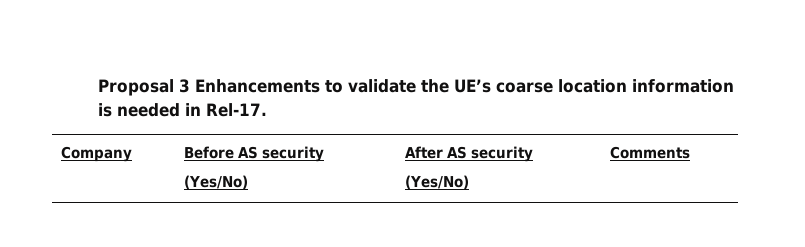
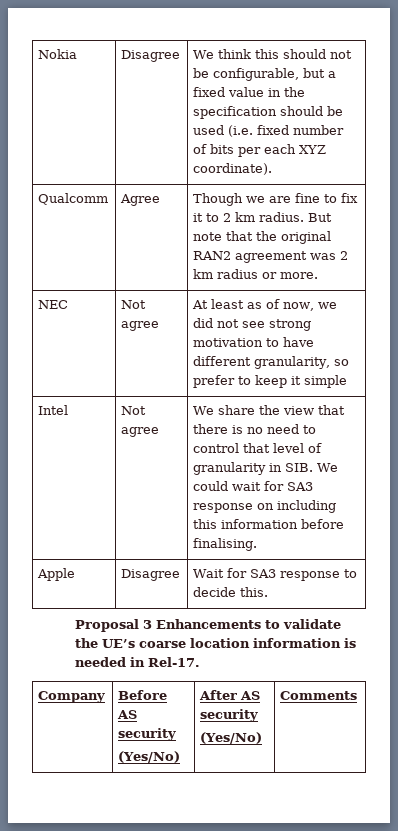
+ Nokia | Disagree | We think this should not be configurable, but a fixed value in the specification should be used (i.e. fixed number of bits per each XYZ coordinate).
+ Qualcomm | Agree | Though we are fine to fix it to 2 km radius. But note that the original RAN2 agreement was 2 km radius or more.
+ NEC | Not agree | At least as of now, we did not see strong motivation to have different granularity, so prefer to keep it simple
+ Intel | Not agree | We share the view that there is no need to control that level of granularity in SIB. We could wait for SA3 response on including this information before finalising.
+ Apple | Disagree | Wait for SA3 response to decide this.

